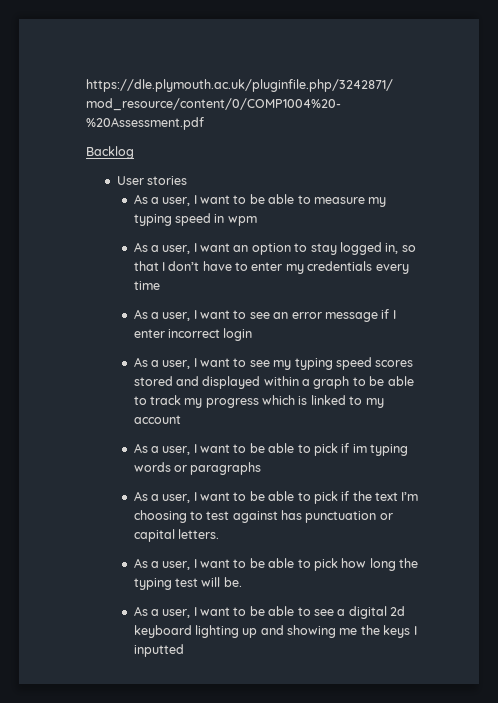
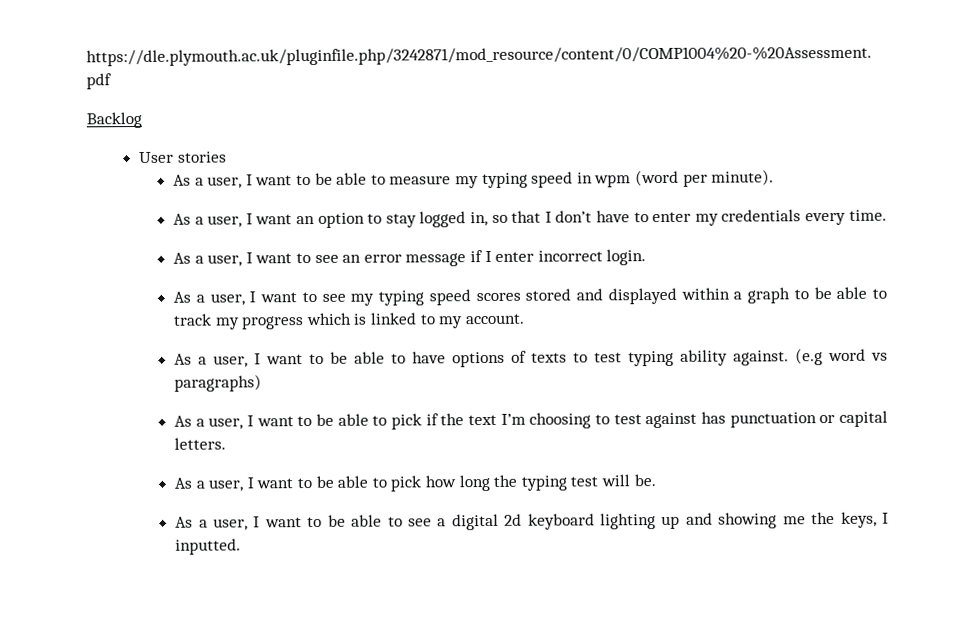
- As a user, I want to be able to measure my typing speed in wpm
+ As a user, I want to be able to measure my typing speed in wpm (word per minute).
- As a user, I want an option to stay logged in, so that I don’t have to enter my credentials every time
+ As a user, I want an option to stay logged in, so that I don’t have to enter my credentials every time.
- As a user, I want to see an error message if I enter incorrect login
+ As a user, I want to see an error message if I enter incorrect login.
- As a user, I want to see my typing speed scores stored and displayed within a graph to be able to track my progress which is linked to my account
- As a user, I want to be able to pick if im typing words or paragraphs
+ As a user, I want to see my typing speed scores stored and displayed within a graph to be able to track my progress which is linked to my account.
+ As a user, I want to be able to have options of texts to test typing ability against. (e.g word vs paragraphs)
- As a user, I want to be able to see a digital 2d keyboard lighting up and showing me the keys I inputted
+ As a user, I want to be able to see a digital 2d keyboard lighting up and showing me the keys, I inputted.

